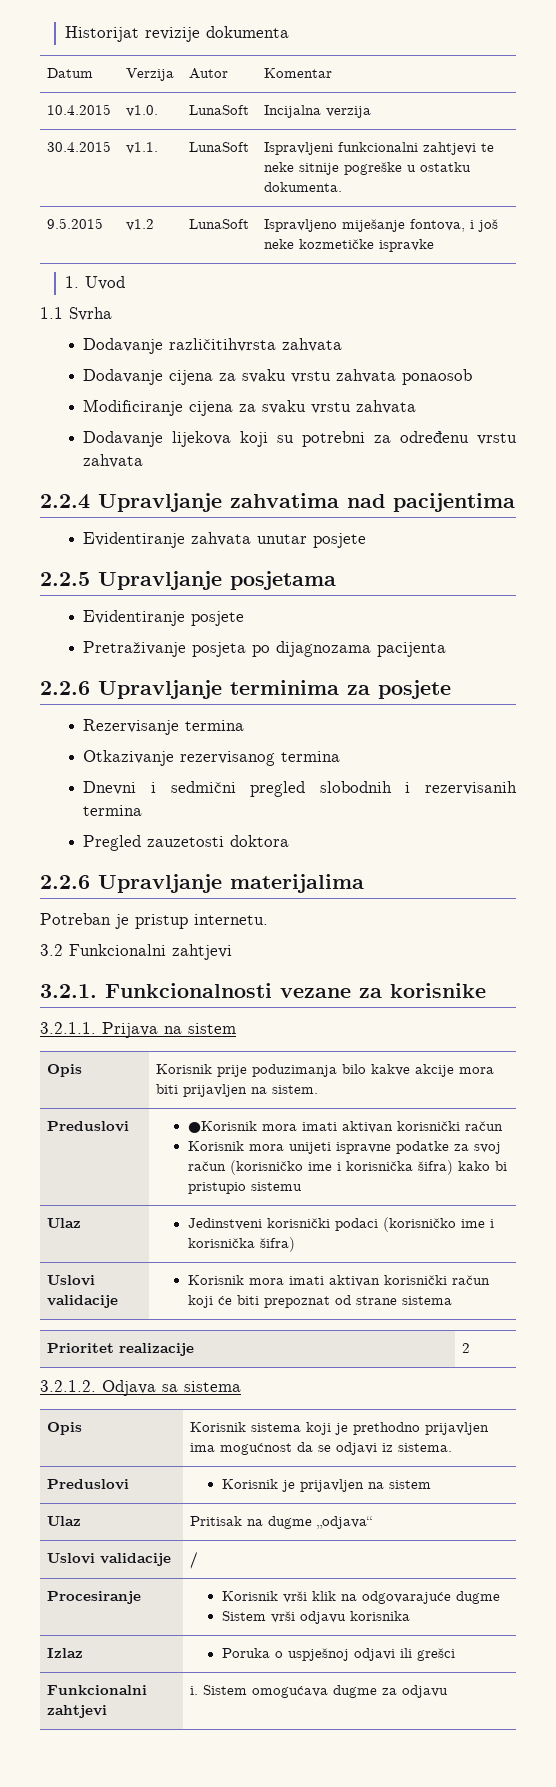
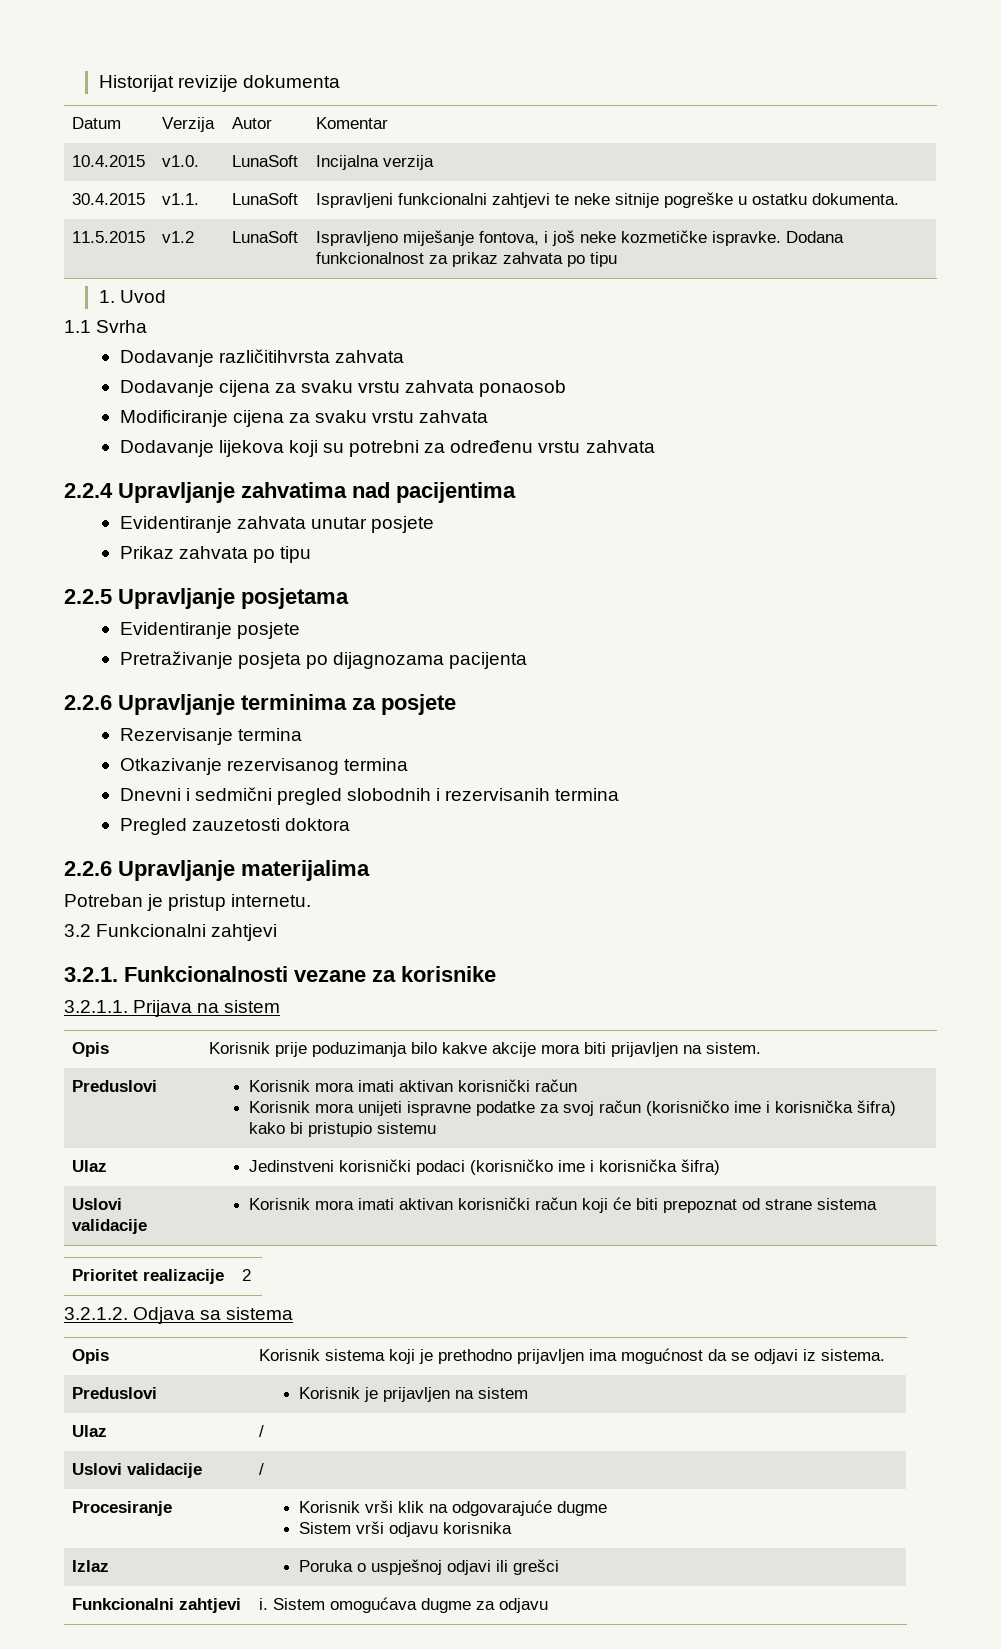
- 9.5.2015 | v1.2 | LunaSoft | Ispravljeno miješanje fontova, i još neke kozmetičke ispravke
+ 11.5.2015 | v1.2 | LunaSoft | Ispravljeno miješanje fontova, i još neke kozmetičke ispravke. Dodana funkcionalnost za prikaz zahvata po tipu
+ Prikaz zahvata po tipu
- Preduslovi | ●Korisnik mora imati aktivan korisnički račun
+ Preduslovi | Korisnik mora imati aktivan korisnički račun
- Ulaz | Pritisak na dugme „odjava“
+ Ulaz | /

